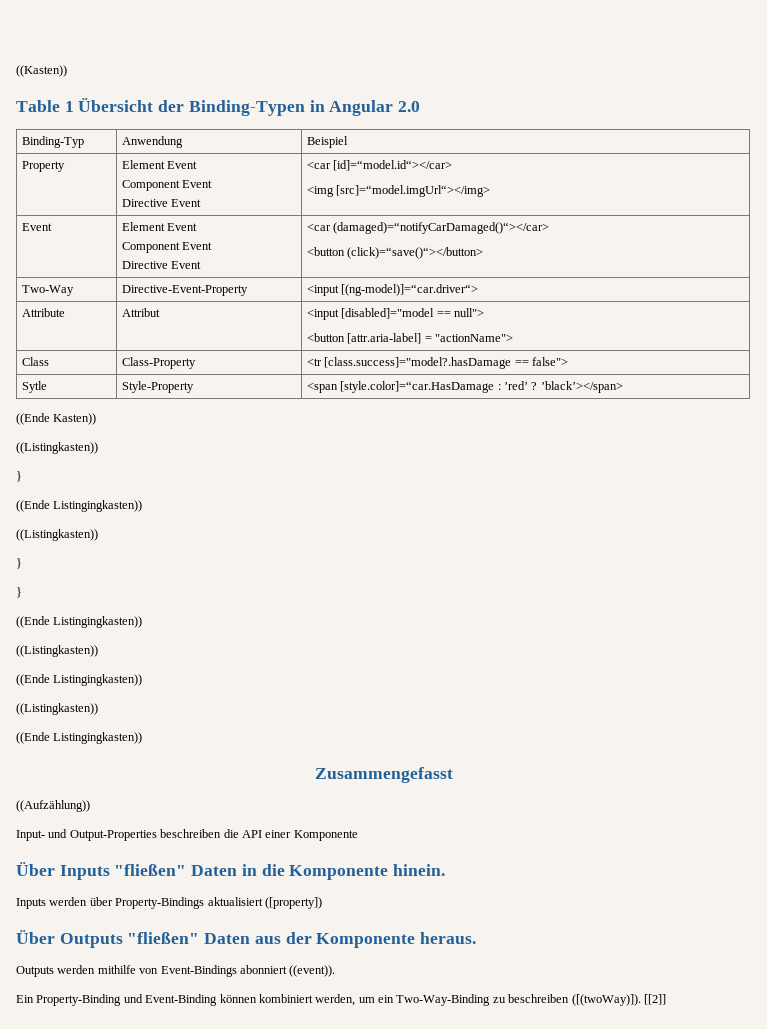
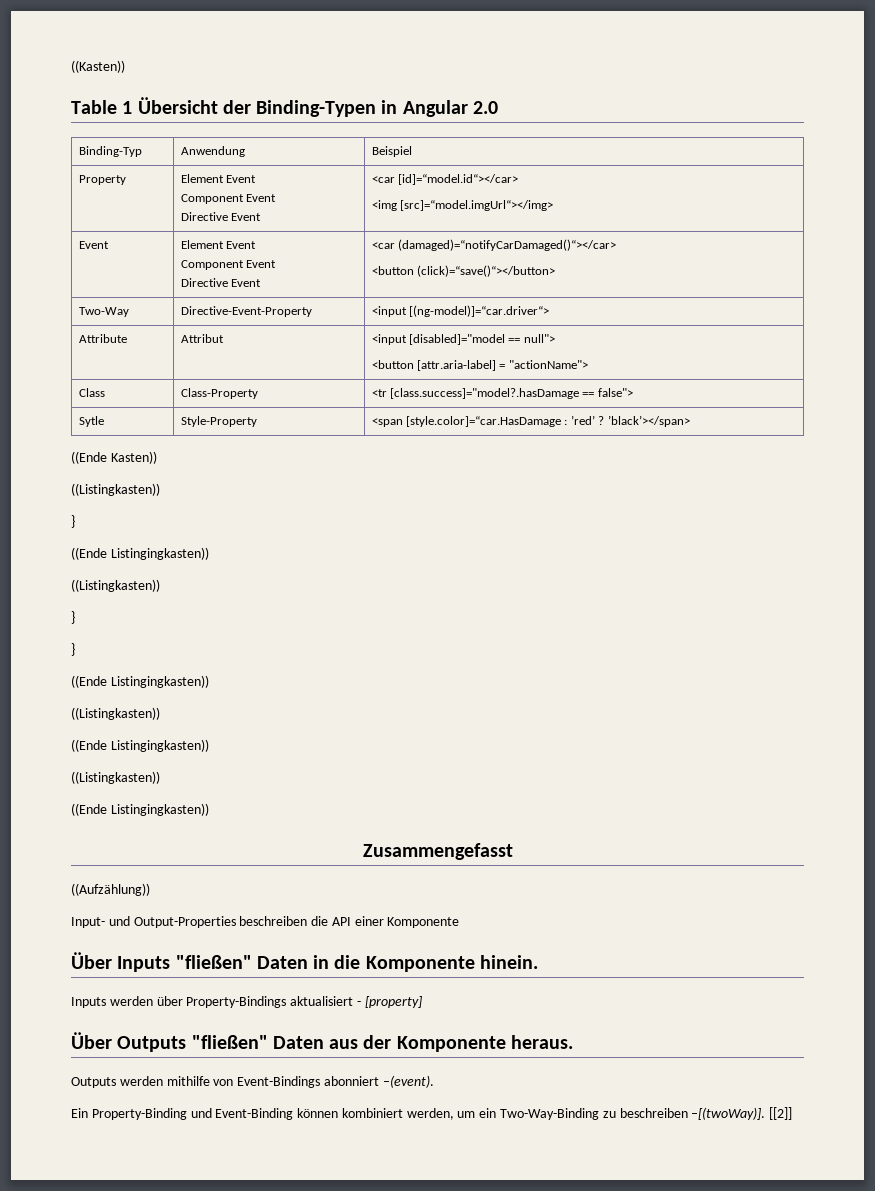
- Inputs werden über Property-Bindings aktualisiert ([property])
+ Inputs werden über Property-Bindings aktualisiert - [property]
- Outputs werden mithilfe von Event-Bindings abonniert ((event)).
+ Outputs werden mithilfe von Event-Bindings abonniert –(event).
- Ein Property-Binding und Event-Binding können kombiniert werden, um ein Two-Way-Binding zu beschreiben ([(twoWay)]).
+ Ein Property-Binding und Event-Binding können kombiniert werden, um ein Two-Way-Binding zu beschreiben –[(twoWay)].

